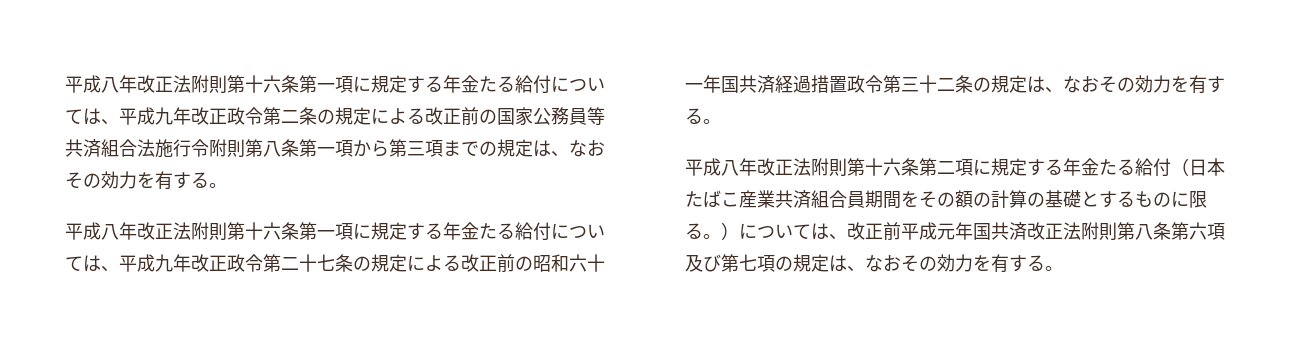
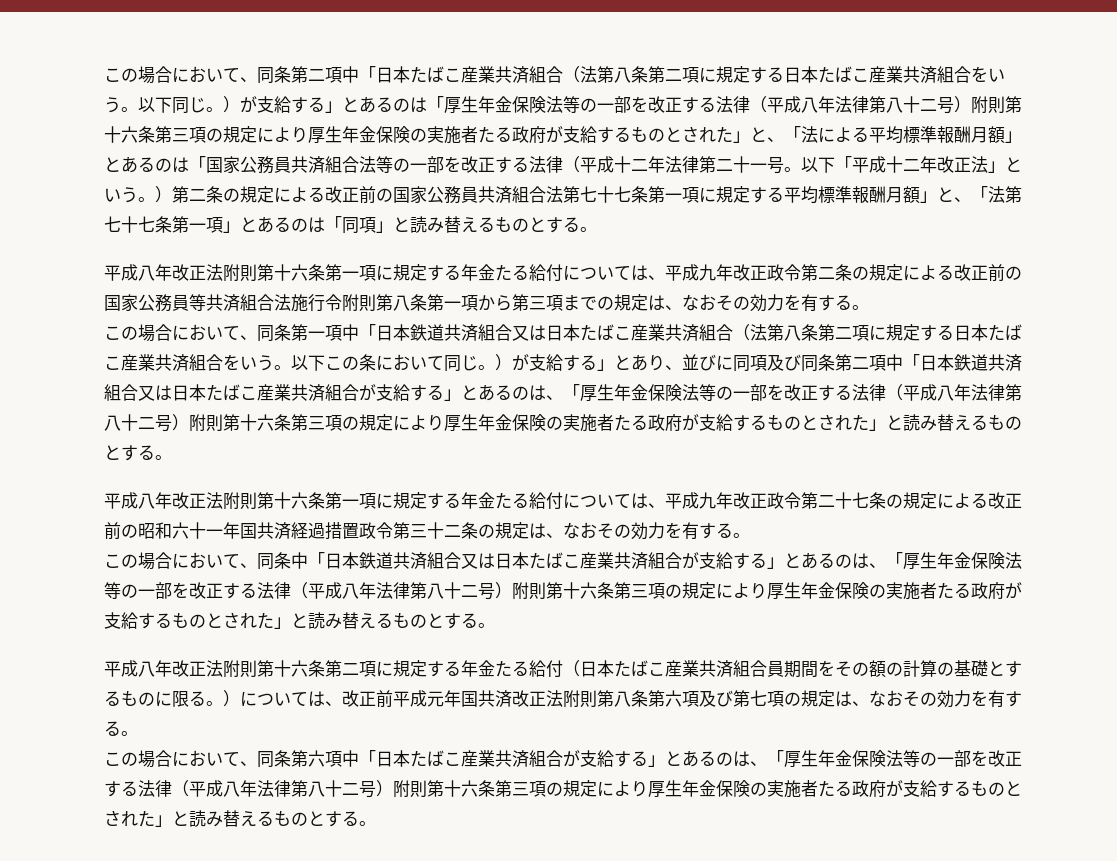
+ この場合において、同条第二項中「日本たばこ産業共済組合（法第八条第二項に規定する日本たばこ産業共済組合をいう。以下同じ。）が支給する」とあるのは「厚生年金保険法等の一部を改正する法律（平成八年法律第八十二号）附則第十六条第三項の規定により厚生年金保険の実施者たる政府が支給するものとされた」と、「法による平均標準報酬月額」とあるのは「国家公務員共済組合法等の一部を改正する法律（平成十二年法律第二十一号。以下「平成十二年改正法」という。）第二条の規定による改正前の国家公務員共済組合法第七十七条第一項に規定する平均標準報酬月額」と、「法第七十七条第一項」とあるのは「同項」と読み替えるものとする。
+ この場合において、同条第一項中「日本鉄道共済組合又は日本たばこ産業共済組合（法第八条第二項に規定する日本たばこ産業共済組合をいう。以下この条において同じ。）が支給する」とあり、並びに同項及び同条第二項中「日本鉄道共済組合又は日本たばこ産業共済組合が支給する」とあるのは、「厚生年金保険法等の一部を改正する法律（平成八年法律第八十二号）附則第十六条第三項の規定により厚生年金保険の実施者たる政府が支給するものとされた」と読み替えるものとする。
+ この場合において、同条中「日本鉄道共済組合又は日本たばこ産業共済組合が支給する」とあるのは、「厚生年金保険法等の一部を改正する法律（平成八年法律第八十二号）附則第十六条第三項の規定により厚生年金保険の実施者たる政府が支給するものとされた」と読み替えるものとする。
+ この場合において、同条第六項中「日本たばこ産業共済組合が支給する」とあるのは、「厚生年金保険法等の一部を改正する法律（平成八年法律第八十二号）附則第十六条第三項の規定により厚生年金保険の実施者たる政府が支給するものとされた」と読み替えるものとする。

